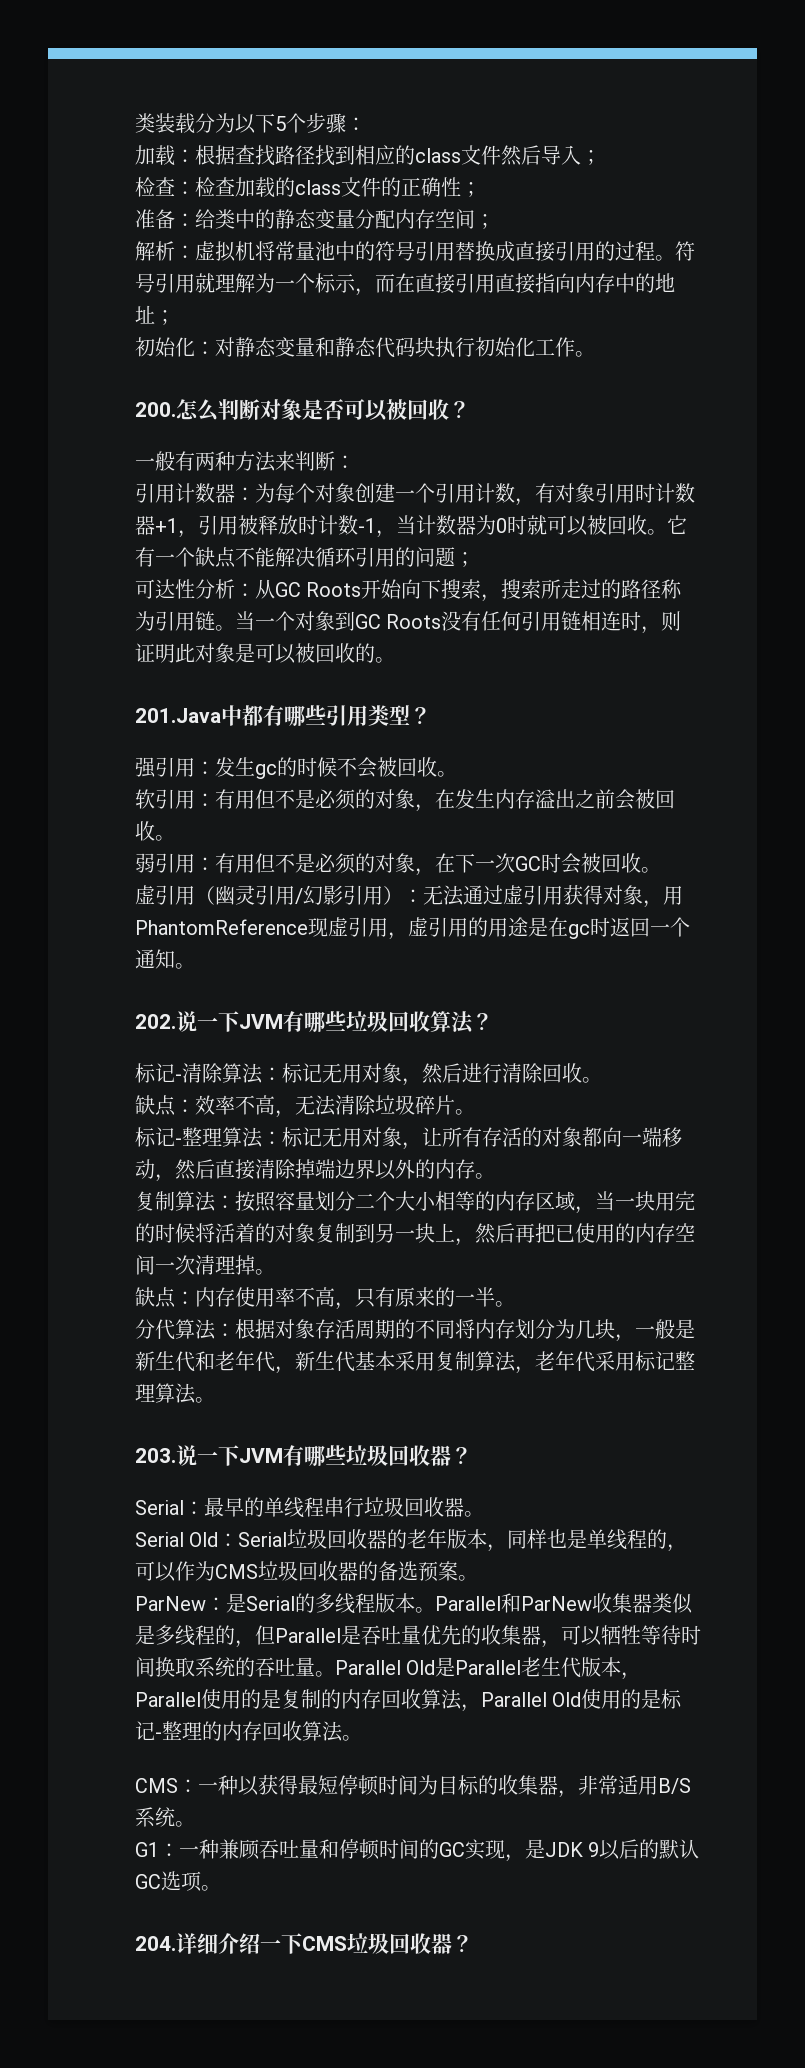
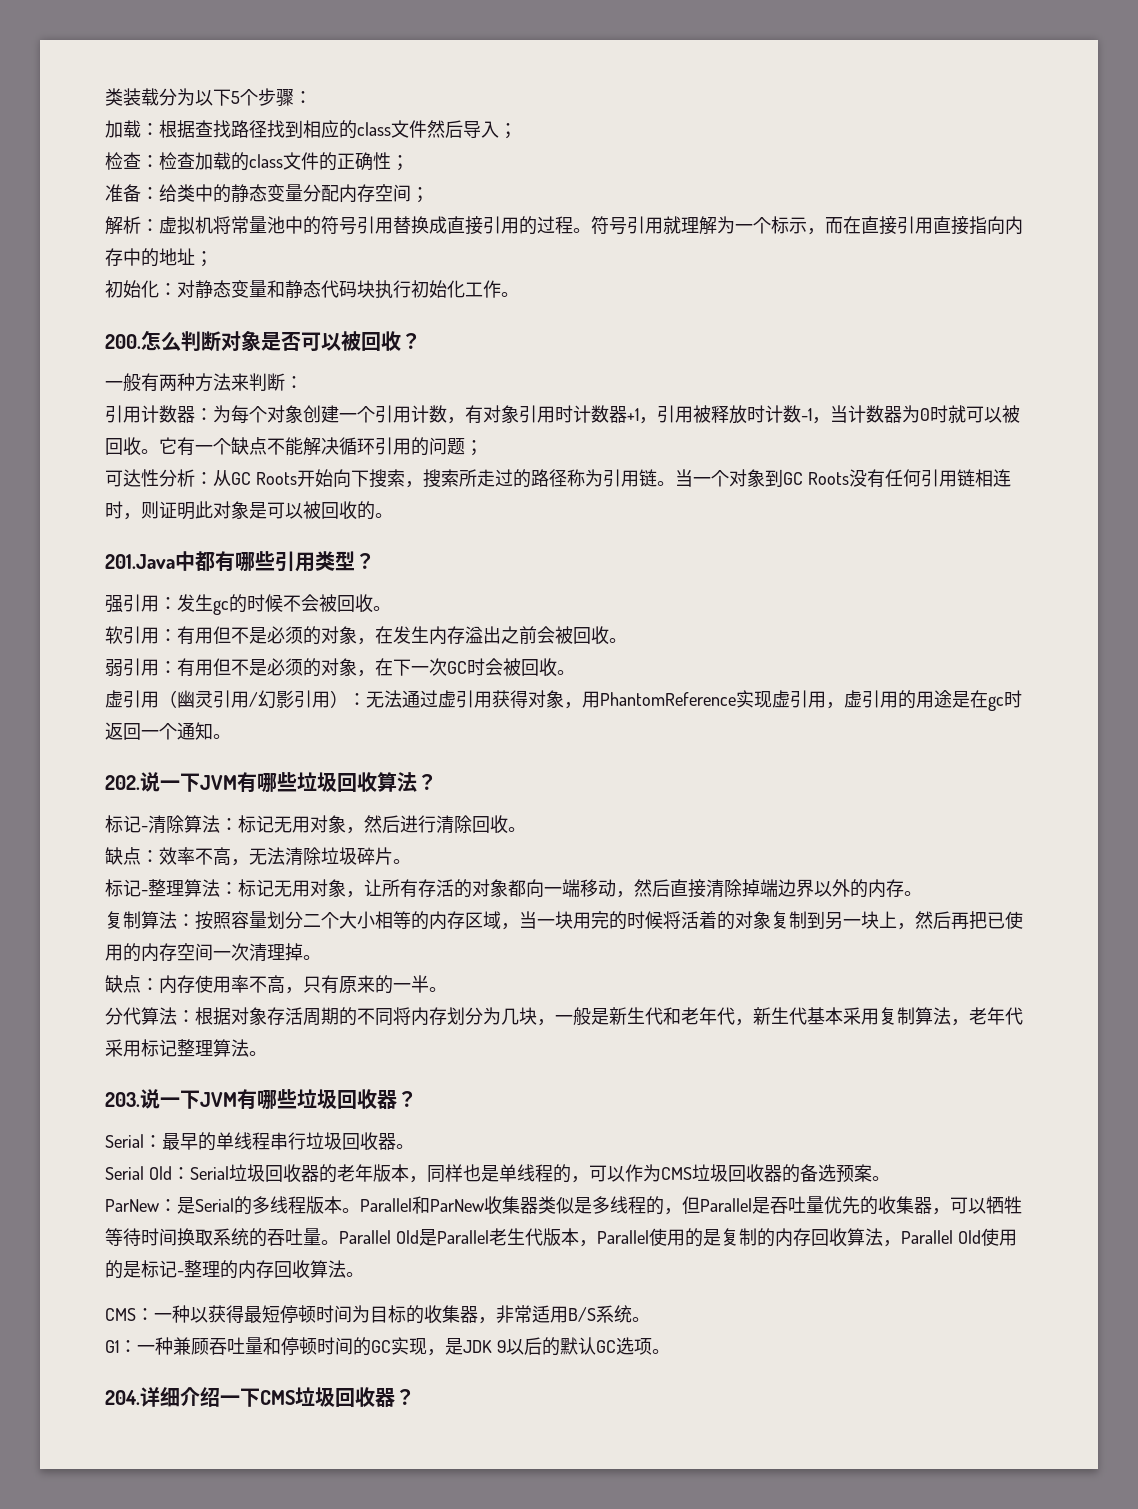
- 虚引用（幽灵引用/幻影引用）：无法通过虚引用获得对象，用PhantomReference现虚引用，虚引用的用途是在gc时返回一个通知。
+ 虚引用（幽灵引用/幻影引用）：无法通过虚引用获得对象，用PhantomReference实现虚引用，虚引用的用途是在gc时返回一个通知。

